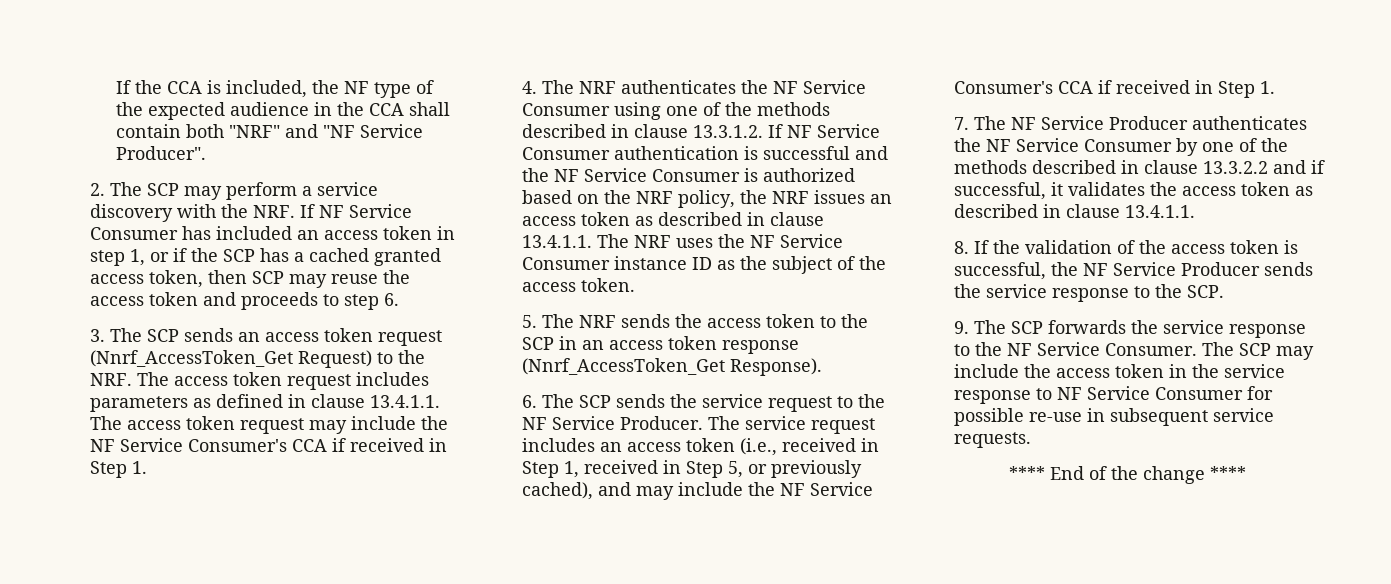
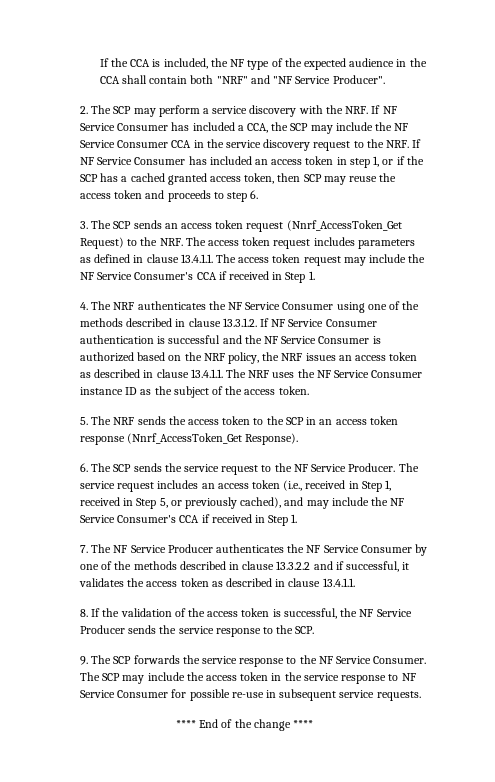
- 2. The SCP may perform a service discovery with the NRF. If NF Service Consumer has included an access token in step 1, or if the SCP has a cached granted access token, then SCP may reuse the access token and proceeds to step 6.
+ 2. The SCP may perform a service discovery with the NRF. If NF Service Consumer has included a CCA, the SCP may include the NF Service Consumer CCA in the service discovery request to the NRF. If NF Service Consumer has included an access token in step 1, or if the SCP has a cached granted access token, then SCP may reuse the access token and proceeds to step 6.

